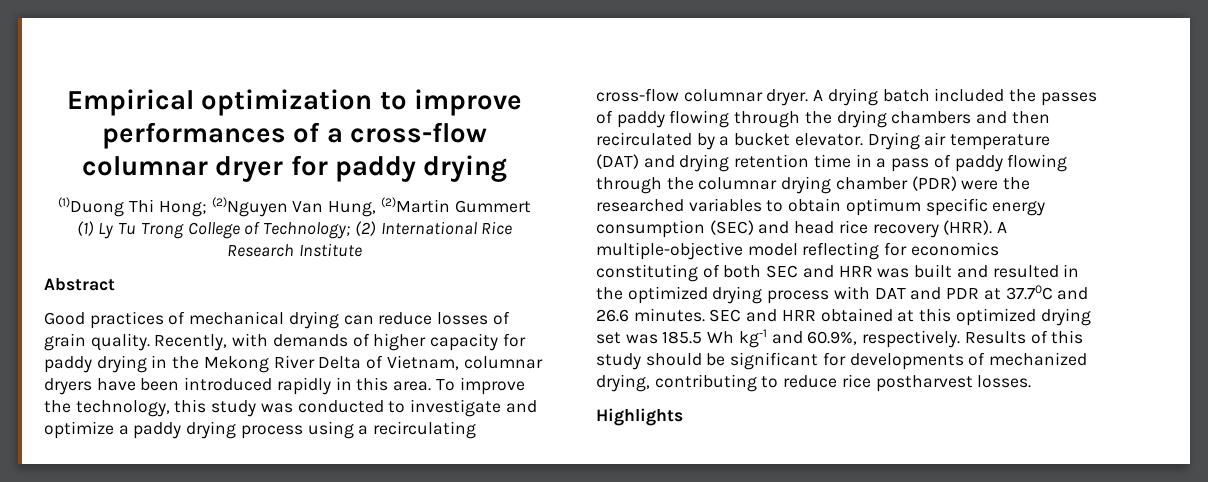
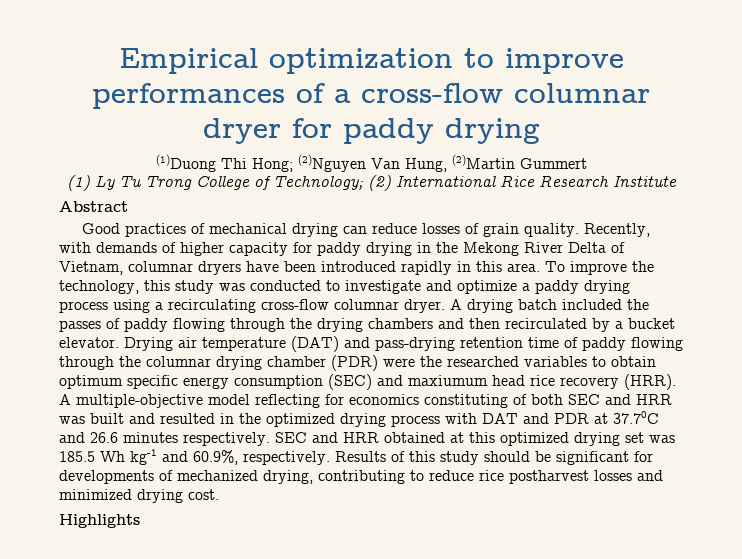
- Drying air temperature (DAT) and drying retention time in a pass of paddy flowing through the columnar drying chamber (PDR) were the researched variables to obtain optimum specific energy consumption (SEC) and head rice recovery (HRR).
+ Drying air temperature (DAT) and pass-drying retention time of paddy flowing through the columnar drying chamber (PDR) were the researched variables to obtain optimum specific energy consumption (SEC) and maxiumum head rice recovery (HRR).
- A multiple-objective model reflecting for economics constituting of both SEC and HRR was built and resulted in the optimized drying process with DAT and PDR at 37.70C and 26.6 minutes.
+ A multiple-objective model reflecting for economics constituting of both SEC and HRR was built and resulted in the optimized drying process with DAT and PDR at 37.70C and 26.6 minutes respectively.
- Results of this study should be significant for developments of mechanized drying, contributing to reduce rice postharvest losses.
+ Results of this study should be significant for developments of mechanized drying, contributing to reduce rice postharvest losses and minimized drying cost.

